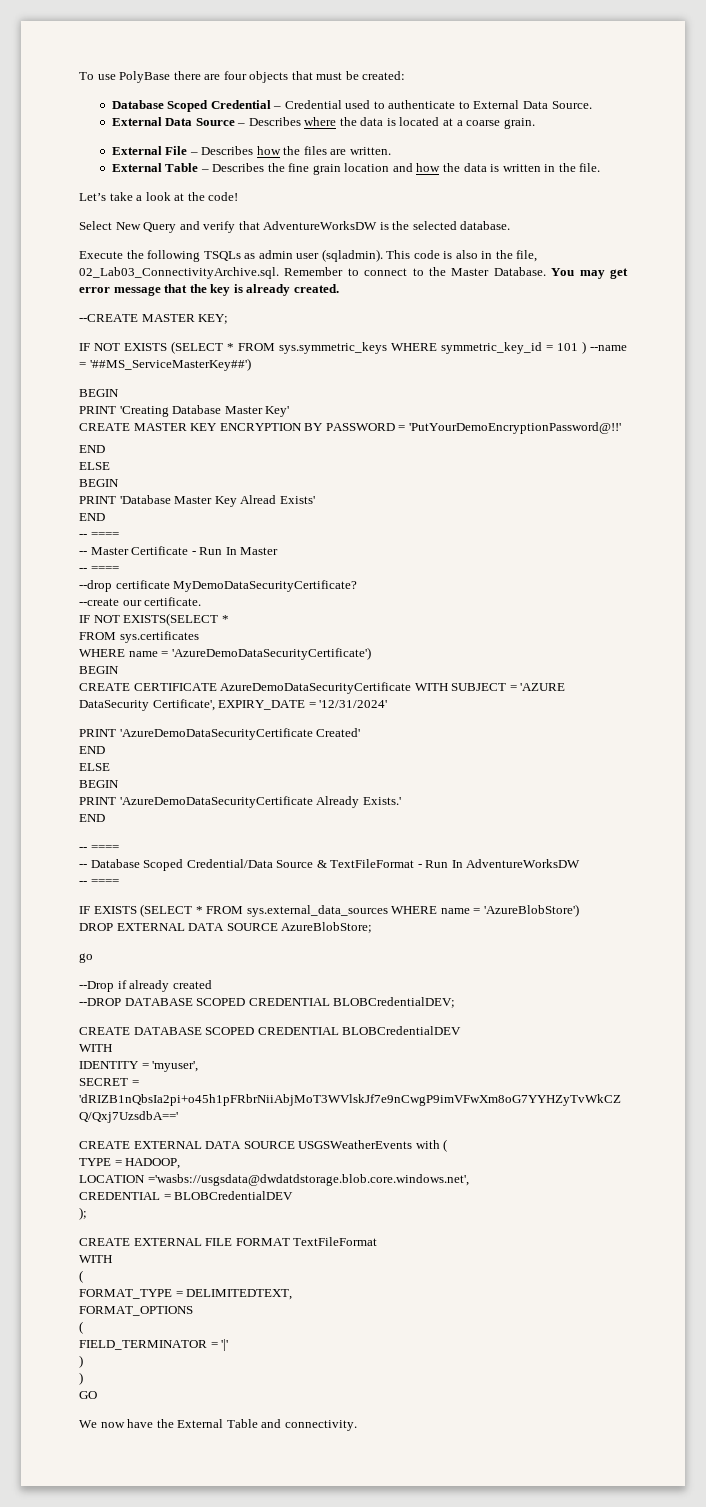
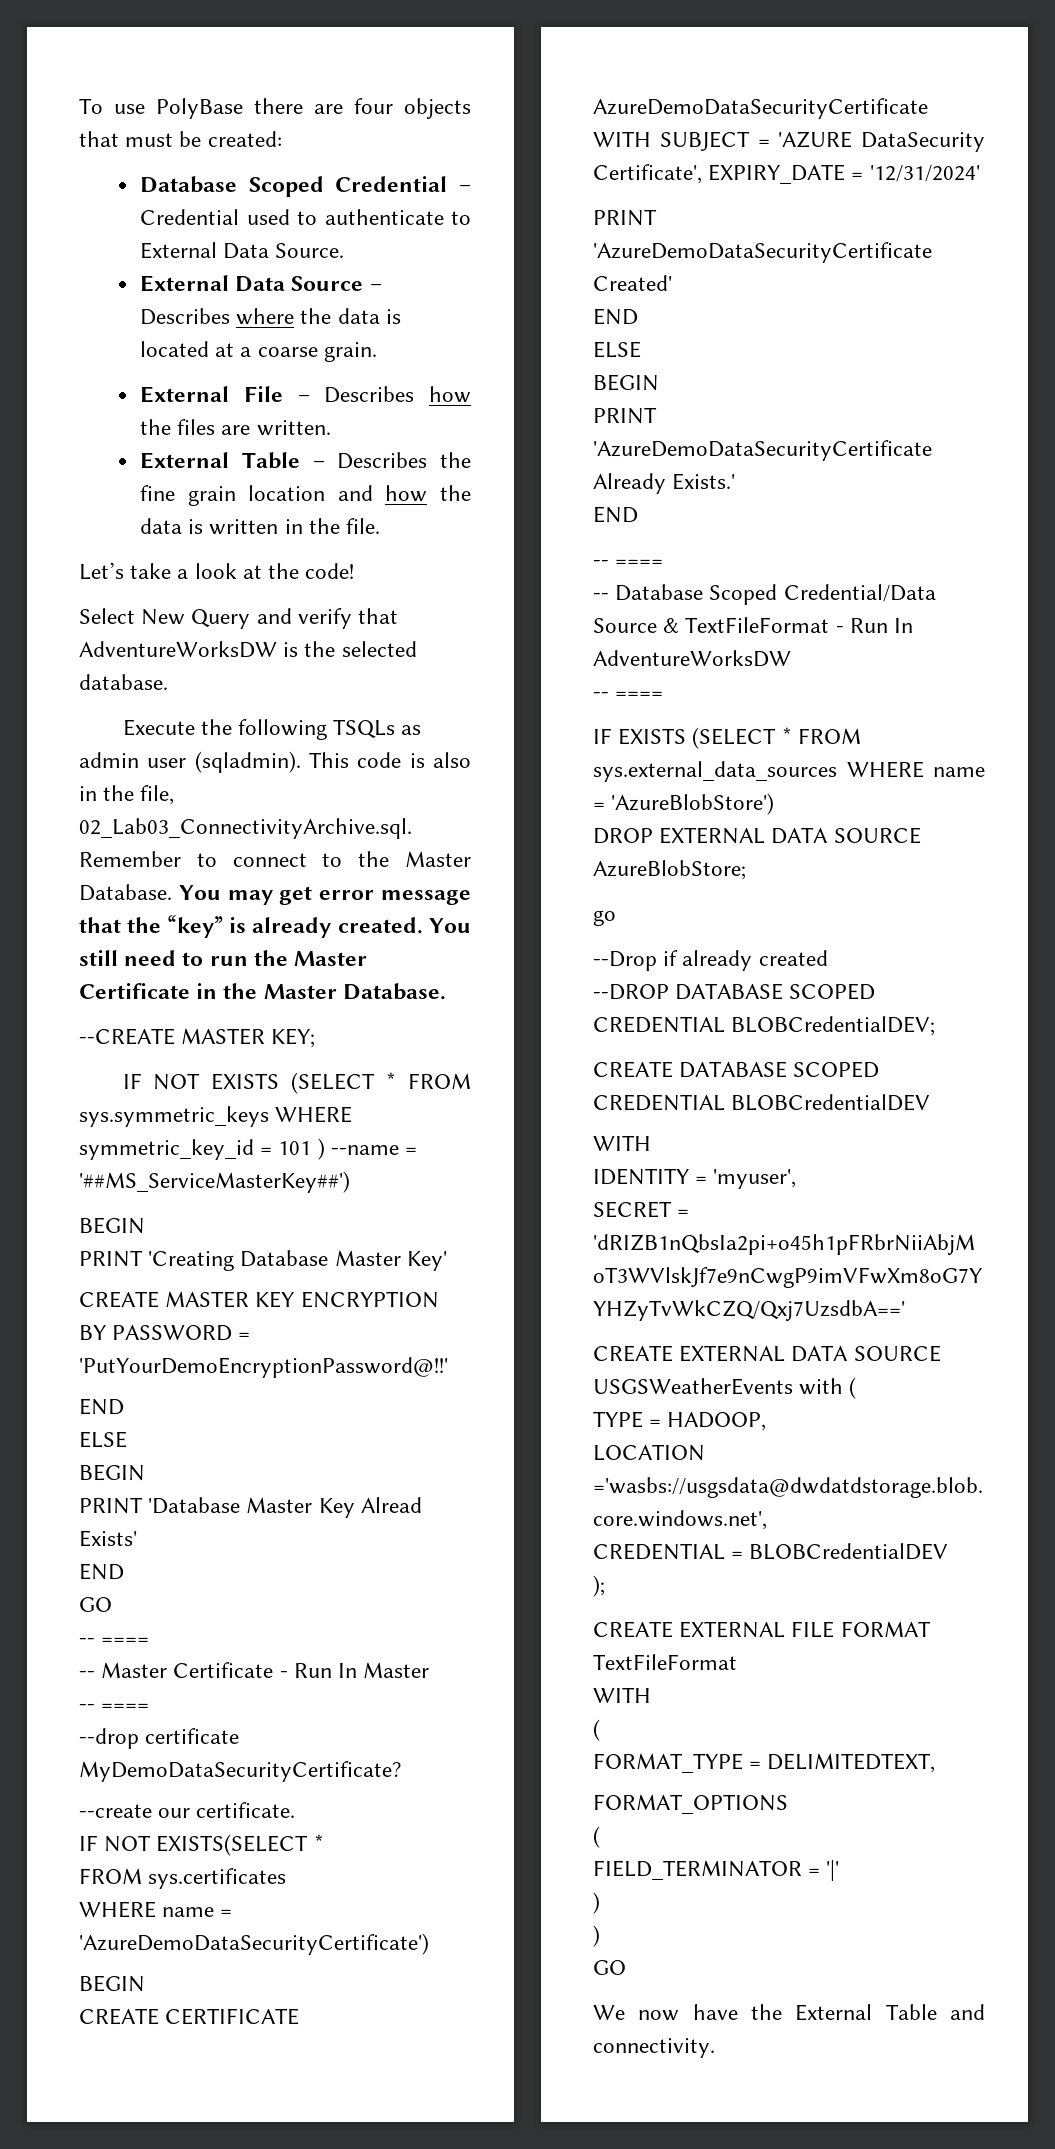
- You may get error message that the key is already created.
+ You may get error message that the “key” is already created. You still need to run the Master Certificate in the Master Database.
  PRINT 'Database Master Key Alread Exists'
  END
+ GO

